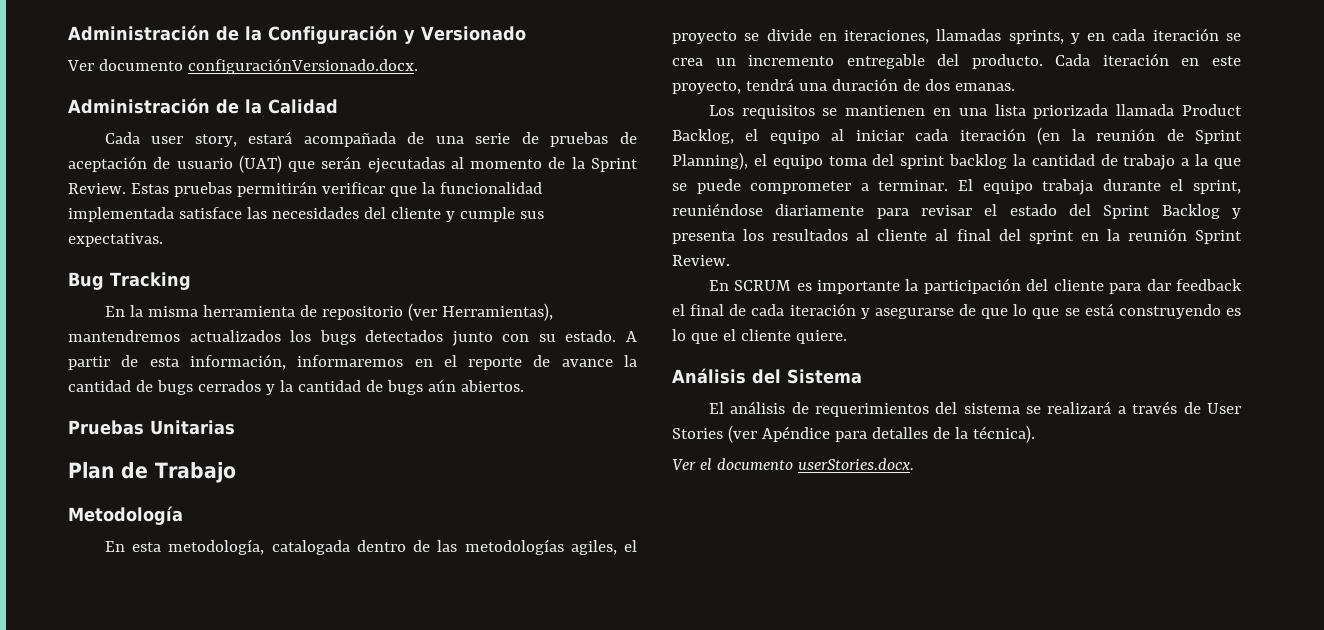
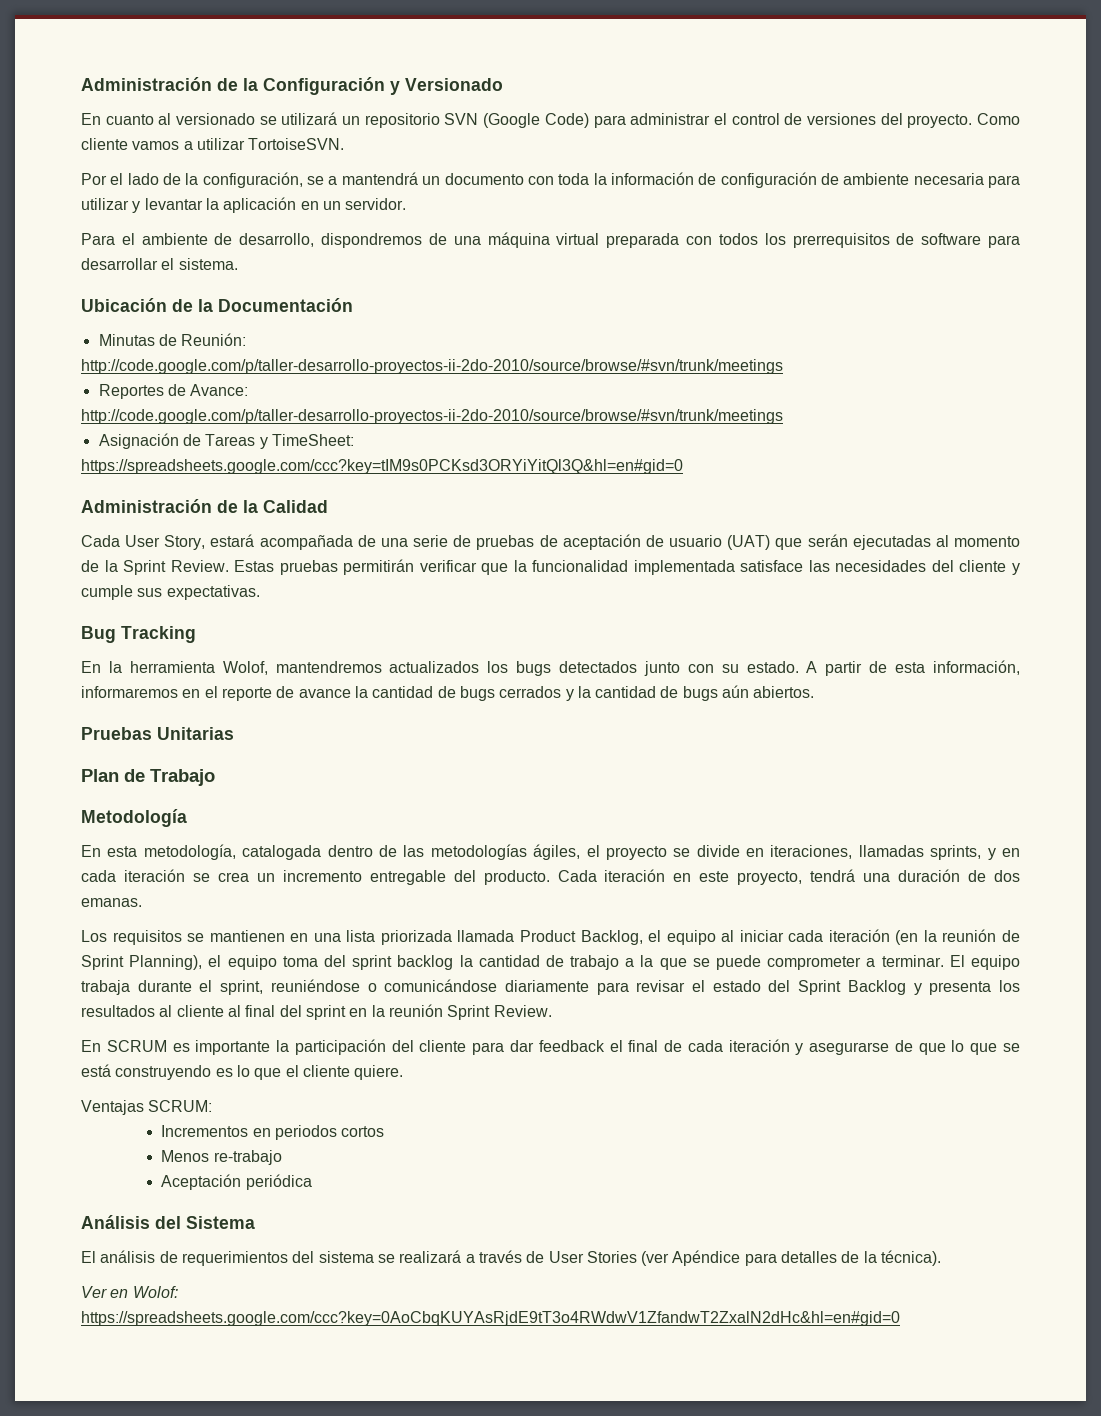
- Ver documento configuraciónVersionado.docx.
+ En cuanto al versionado se utilizará un repositorio SVN (Google Code) para administrar el control de versiones del proyecto. Como cliente vamos a utilizar TortoiseSVN.
+ Por el lado de la configuración, se a mantendrá un documento con toda la información de configuración de ambiente necesaria para utilizar y levantar la aplicación en un servidor.
+ Para el ambiente de desarrollo, dispondremos de una máquina virtual preparada con todos los prerrequisitos de software para desarrollar el sistema.
+ Ubicación de la Documentación
+ Minutas de Reunión:
+ http://code.google.com/p/taller-desarrollo-proyectos-ii-2do-2010/source/browse/#svn/trunk/meetings
+ Reportes de Avance:
+ http://code.google.com/p/taller-desarrollo-proyectos-ii-2do-2010/source/browse/#svn/trunk/meetings
+ Asignación de Tareas y TimeSheet:
+ https://spreadsheets.google.com/ccc?key=tIM9s0PCKsd3ORYiYitQl3Q&hl=en#gid=0
- Cada user story, estará acompañada de una serie de pruebas de aceptación de usuario (UAT) que serán ejecutadas al momento de la Sprint Review.
+ Cada User Story, estará acompañada de una serie de pruebas de aceptación de usuario (UAT) que serán ejecutadas al momento de la Sprint Review.
- En la misma herramienta de repositorio (ver Herramientas), mantendremos actualizados los bugs detectados junto con su estado.
+ En la herramienta Wolof, mantendremos actualizados los bugs detectados junto con su estado.
- En esta metodología, catalogada dentro de las metodologías agiles, el proyecto se divide en iteraciones, llamadas sprints, y en cada iteración se crea un incremento entregable del producto.
+ En esta metodología, catalogada dentro de las metodologías ágiles, el proyecto se divide en iteraciones, llamadas sprints, y en cada iteración se crea un incremento entregable del producto.
- El equipo trabaja durante el sprint, reuniéndose diariamente para revisar el estado del Sprint Backlog y presenta los resultados al cliente al final del sprint en la reunión Sprint Review.
+ El equipo trabaja durante el sprint, reuniéndose o comunicándose diariamente para revisar el estado del Sprint Backlog y presenta los resultados al cliente al final del sprint en la reunión Sprint Review.
+ Ventajas SCRUM:
+ Incrementos en periodos cortos
+ Menos re-trabajo
+ Aceptación periódica
- Ver el documento userStories.docx.
+ Ver en Wolof:
+ https://spreadsheets.google.com/ccc?key=0AoCbqKUYAsRjdE9tT3o4RWdwV1ZfandwT2ZxalN2dHc&hl=en#gid=0

